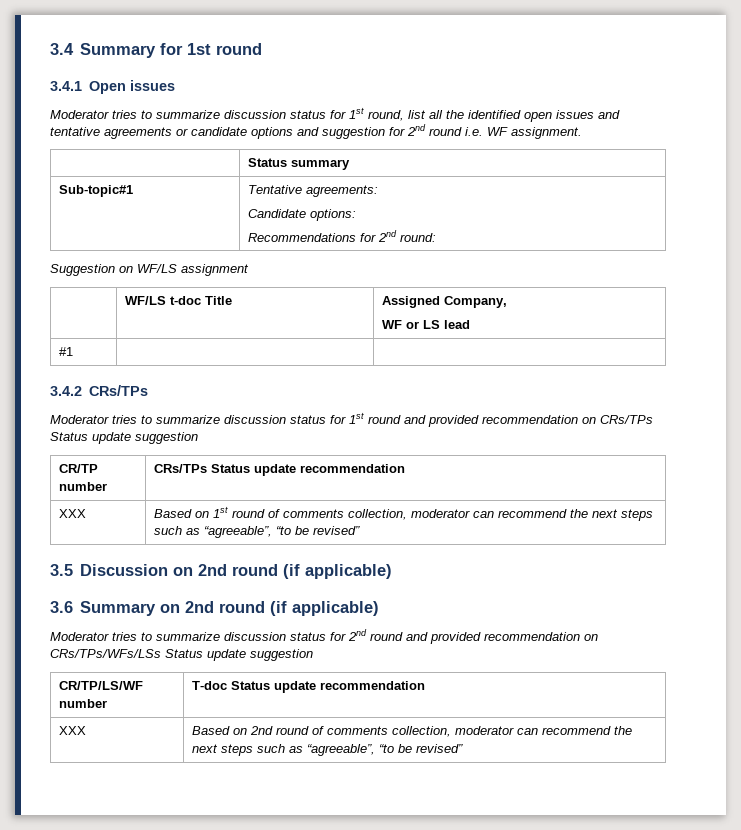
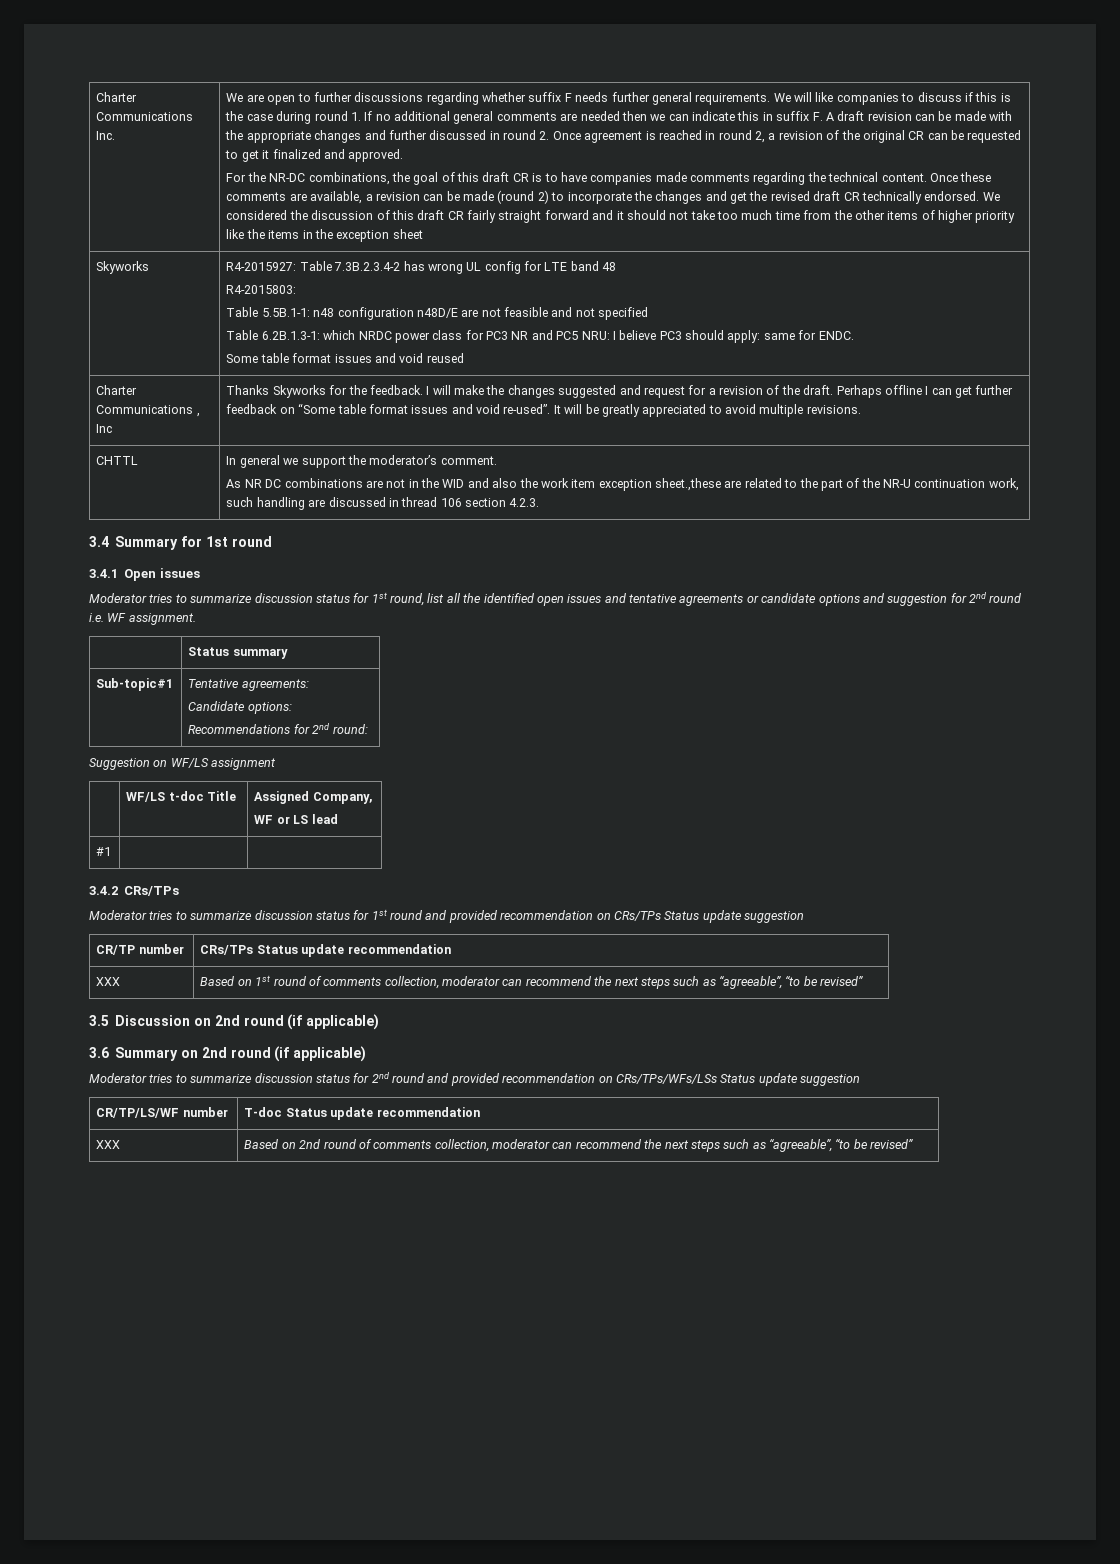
+ Charter Communications Inc. | We are open to further discussions regarding whether suffix F needs further general requirements. We will like companies to discuss if this is the case during round 1. If no additional general comments are needed then we can indicate this in suffix F. A draft revision can be made with the appropriate changes and further discussed in round 2. Once agreement is reached in round 2, a revision of the original CR can be requested to get it finalized and approved.
+ For the NR-DC combinations, the goal of this draft CR is to have companies made comments regarding the technical content. Once these comments are available, a revision can be made (round 2) to incorporate the changes and get the revised draft CR technically endorsed. We considered the discussion of this draft CR fairly straight forward and it should not take too much time from the other items of higher priority like the items in the exception sheet
+ Skyworks | R4-2015927: Table 7.3B.2.3.4-2 has wrong UL config for LTE band 48
+ R4-2015803:
+ Table 5.5B.1-1: n48 configuration n48D/E are not feasible and not specified
+ Table 6.2B.1.3-1: which NRDC power class for PC3 NR and PC5 NRU: I believe PC3 should apply: same for ENDC.
+ Some table format issues and void reused
+ Charter Communications , Inc | Thanks Skyworks for the feedback. I will make the changes suggested and request for a revision of the draft. Perhaps offline I can get further feedback on “Some table format issues and void re-used”. It will be greatly appreciated to avoid multiple revisions.
+ CHTTL | In general we support the moderator’s comment.
+ As NR DC combinations are not in the WID and also the work item exception sheet.,these are related to the part of the NR-U continuation work, such handling are discussed in thread 106 section 4.2.3.

